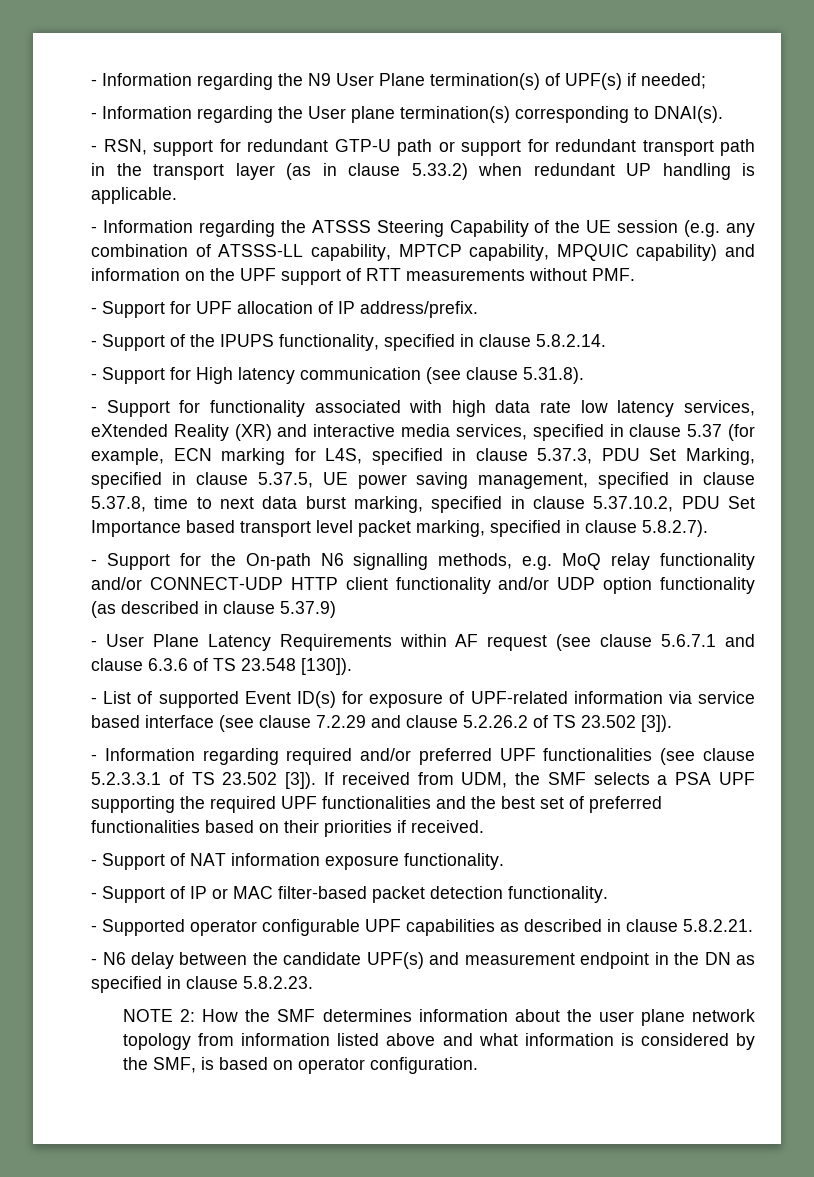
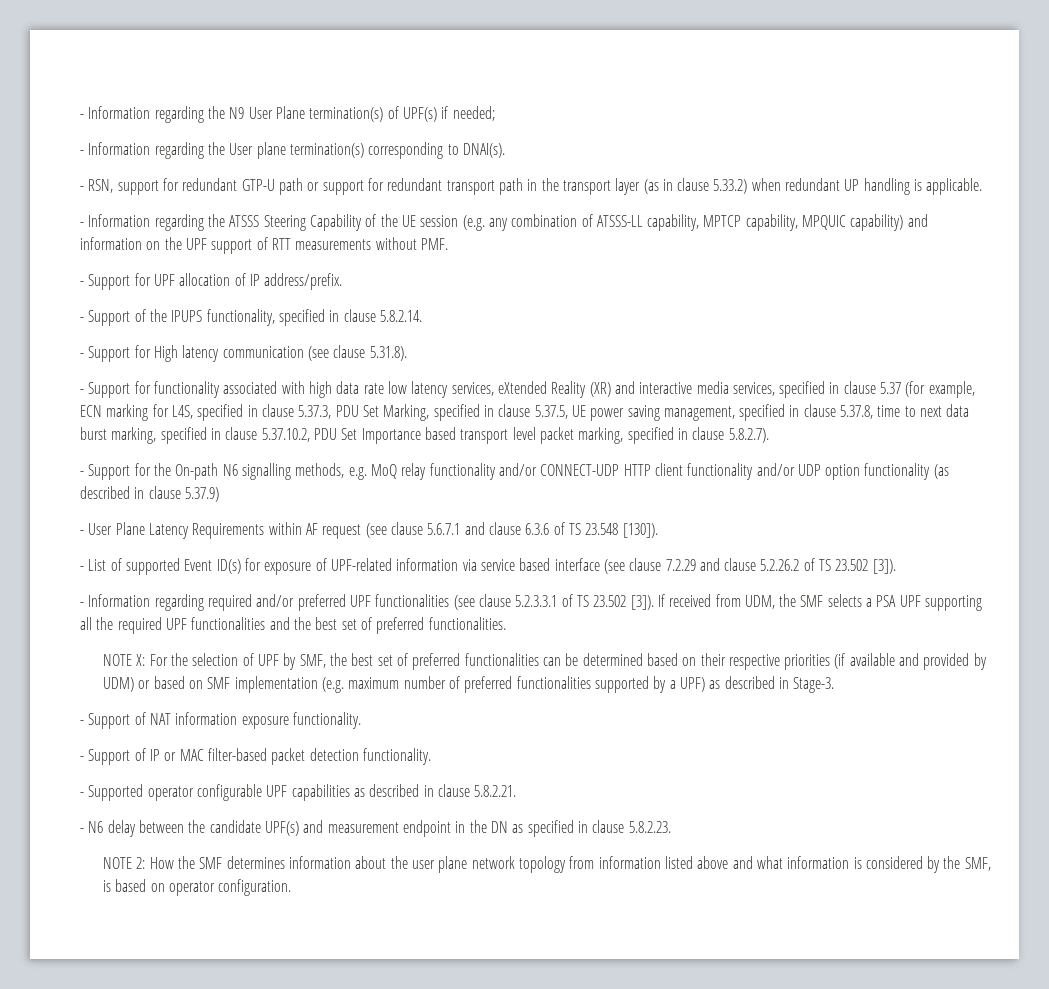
- If received from UDM, the SMF selects a PSA UPF supporting the required UPF functionalities and the best set of preferred functionalities based on their priorities if received.
+ If received from UDM, the SMF selects a PSA UPF supporting all the required UPF functionalities and the best set of preferred functionalities.
+ NOTE X: For the selection of UPF by SMF, the best set of preferred functionalities can be determined based on their respective priorities (if available and provided by UDM) or based on SMF implementation (e.g. maximum number of preferred functionalities supported by a UPF) as described in Stage-3.

